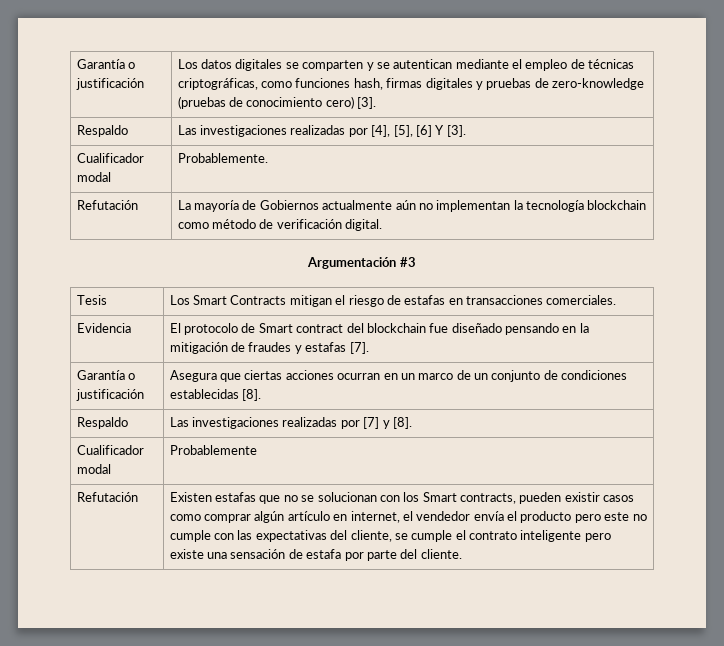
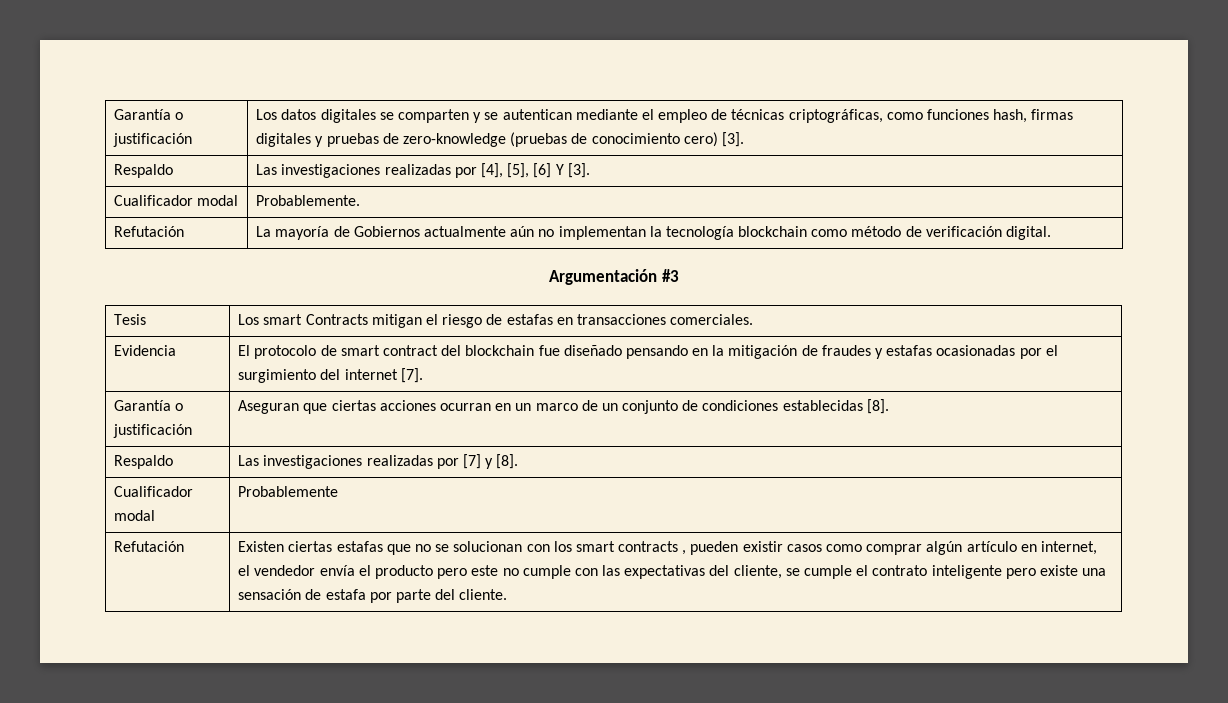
- Tesis | Los Smart Contracts mitigan el riesgo de estafas en transacciones comerciales.
+ Tesis | Los smart Contracts mitigan el riesgo de estafas en transacciones comerciales.
- Evidencia | El protocolo de Smart contract del blockchain fue diseñado pensando en la mitigación de fraudes y estafas [7].
+ Evidencia | El protocolo de smart contract del blockchain fue diseñado pensando en la mitigación de fraudes y estafas ocasionadas por el surgimiento del internet [7].
- Garantía o justificación | Asegura que ciertas acciones ocurran en un marco de un conjunto de condiciones establecidas [8].
+ Garantía o justificación | Aseguran que ciertas acciones ocurran en un marco de un conjunto de condiciones establecidas [8].
- Existen estafas que no se solucionan con los Smart contracts, pueden existir casos como comprar algún artículo en internet, el vendedor envía el producto pero este no cumple con las expectativas del cliente, se cumple el contrato inteligente pero existe una sensación de estafa por parte del cliente.
+ Existen ciertas estafas que no se solucionan con los smart contracts , pueden existir casos como comprar algún artículo en internet, el vendedor envía el producto pero este no cumple con las expectativas del cliente, se cumple el contrato inteligente pero existe una sensación de estafa por parte del cliente.

